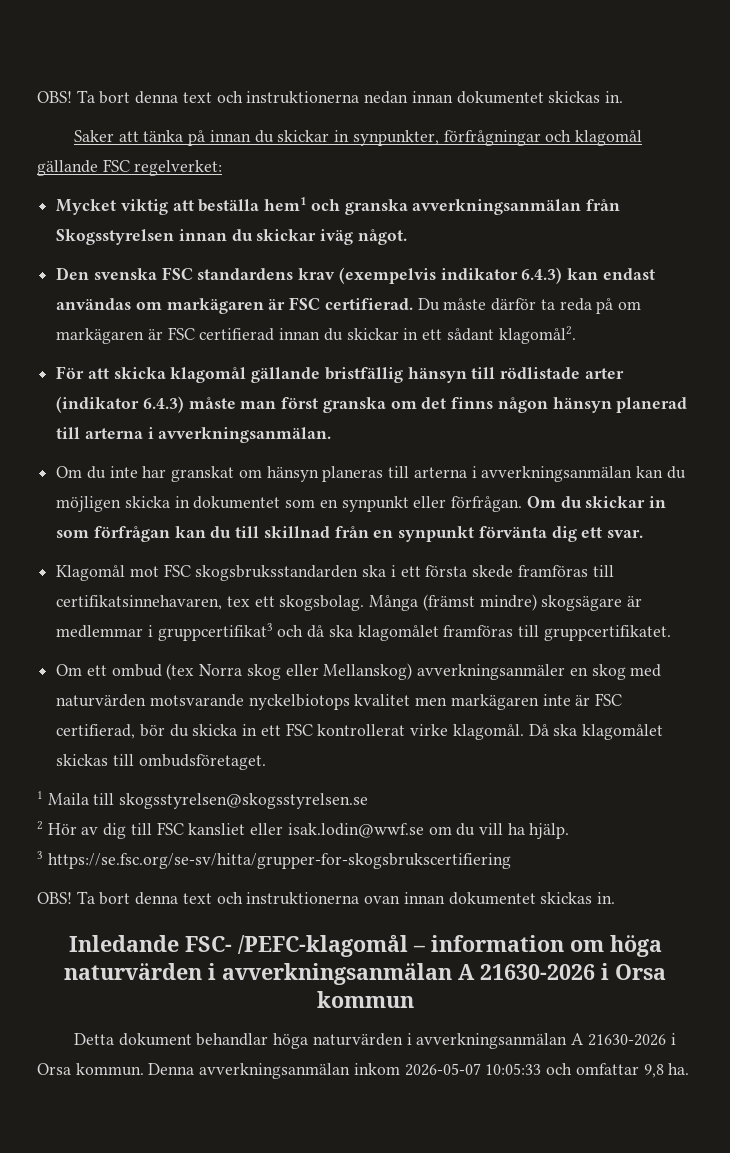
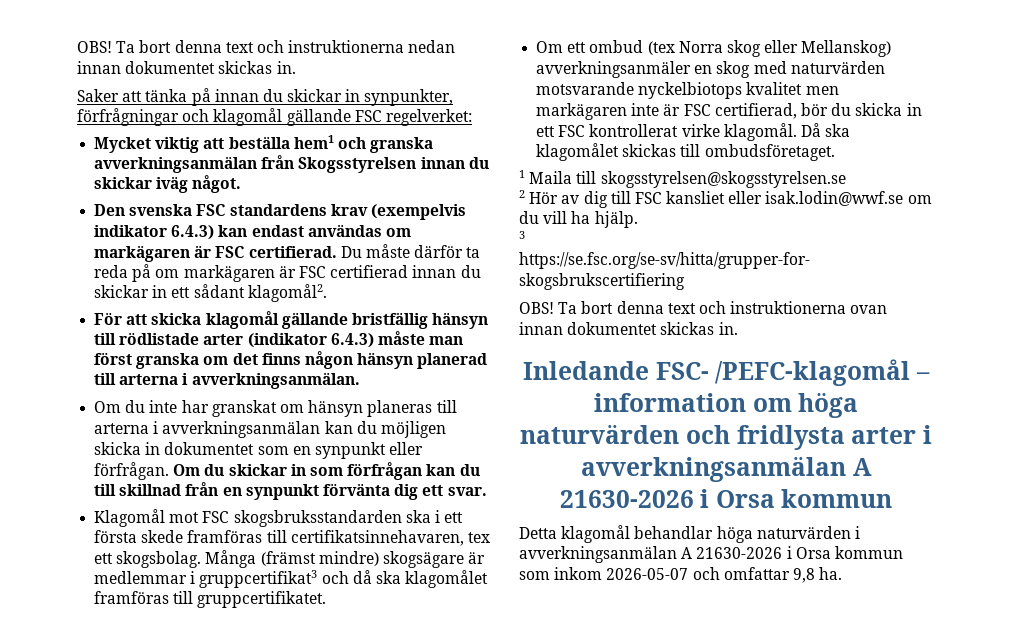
- Inledande FSC- /PEFC-klagomål – information om höga naturvärden i avverkningsanmälan A 21630-2026 i Orsa kommun
+ Inledande FSC- /PEFC-klagomål – information om höga naturvärden och fridlysta arter i avverkningsanmälan A 21630-2026 i Orsa kommun
- Detta dokument behandlar höga naturvärden i avverkningsanmälan A 21630-2026 i Orsa kommun. Denna avverkningsanmälan inkom 2026-05-07 10:05:33 och omfattar 9,8 ha.
+ Detta klagomål behandlar höga naturvärden i avverkningsanmälan A 21630-2026 i Orsa kommun som inkom 2026-05-07 och omfattar 9,8 ha.

